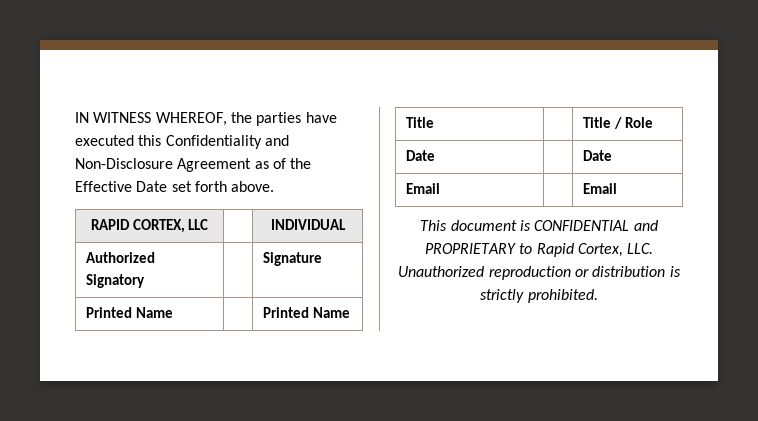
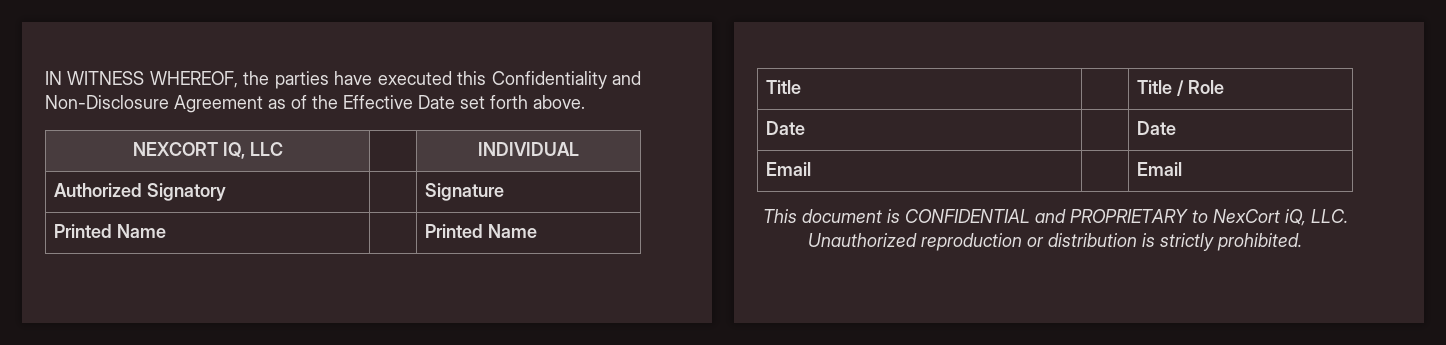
- RAPID CORTEX, LLC | | INDIVIDUAL
+ NEXCORT IQ, LLC | | INDIVIDUAL
- This document is CONFIDENTIAL and PROPRIETARY to Rapid Cortex, LLC. Unauthorized reproduction or distribution is strictly prohibited.
+ This document is CONFIDENTIAL and PROPRIETARY to NexCort iQ, LLC. Unauthorized reproduction or distribution is strictly prohibited.

